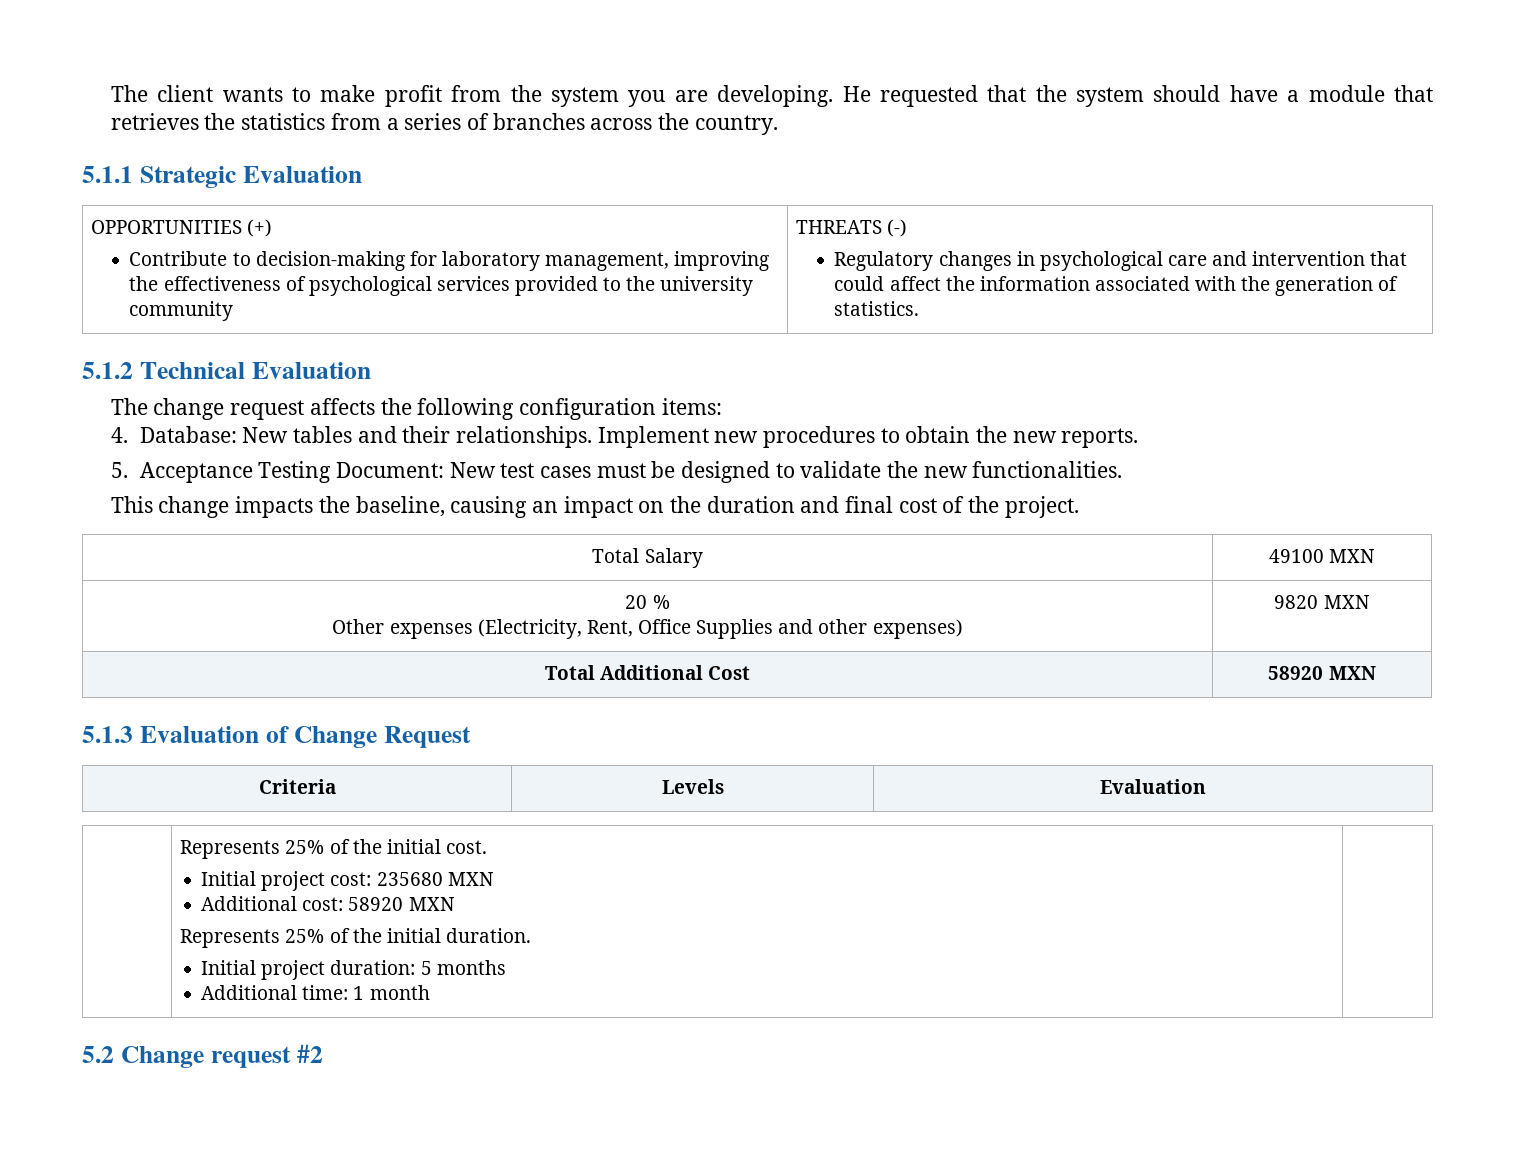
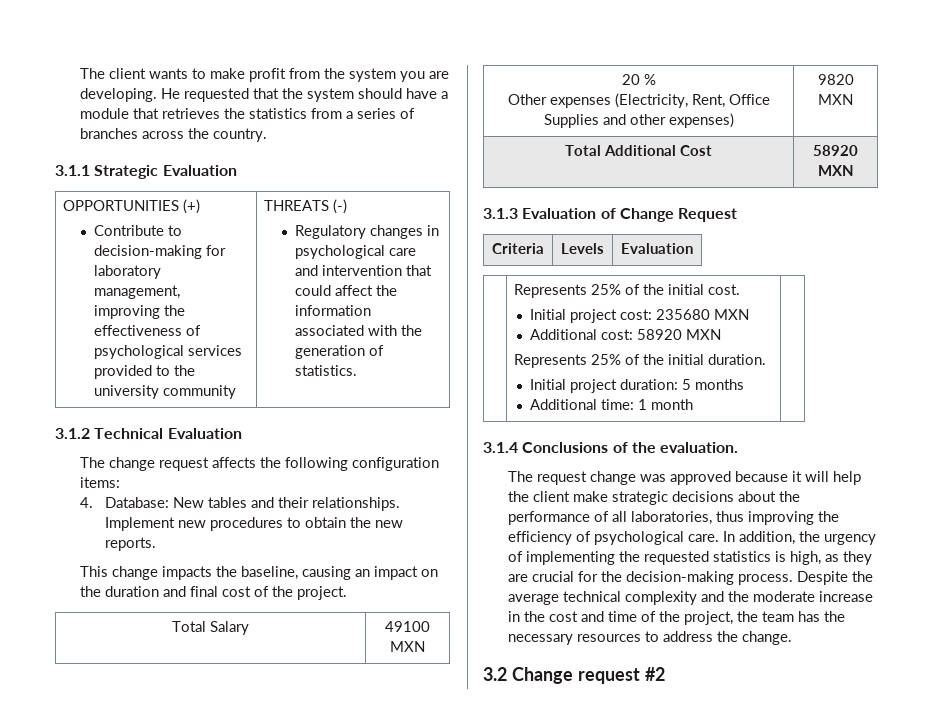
- 5.1.1 Strategic Evaluation
+ 3.1.1 Strategic Evaluation
- 5.1.2 Technical Evaluation
+ 3.1.2 Technical Evaluation
- 5. Acceptance Testing Document: New test cases must be designed to validate the new functionalities.
- 5.1.3 Evaluation of Change Request
+ 3.1.3 Evaluation of Change Request
- 5.2 Change request #2
+ 3.1.4 Conclusions of the evaluation.
+ The request change was approved because it will help the client make strategic decisions about the performance of all laboratories, thus improving the efficiency of psychological care. In addition, the urgency of implementing the requested statistics is high, as they are crucial for the decision-making process. Despite the average technical complexity and the moderate increase in the cost and time of the project, the team has the necessary resources to address the change.
+ 3.2 Change request #2

